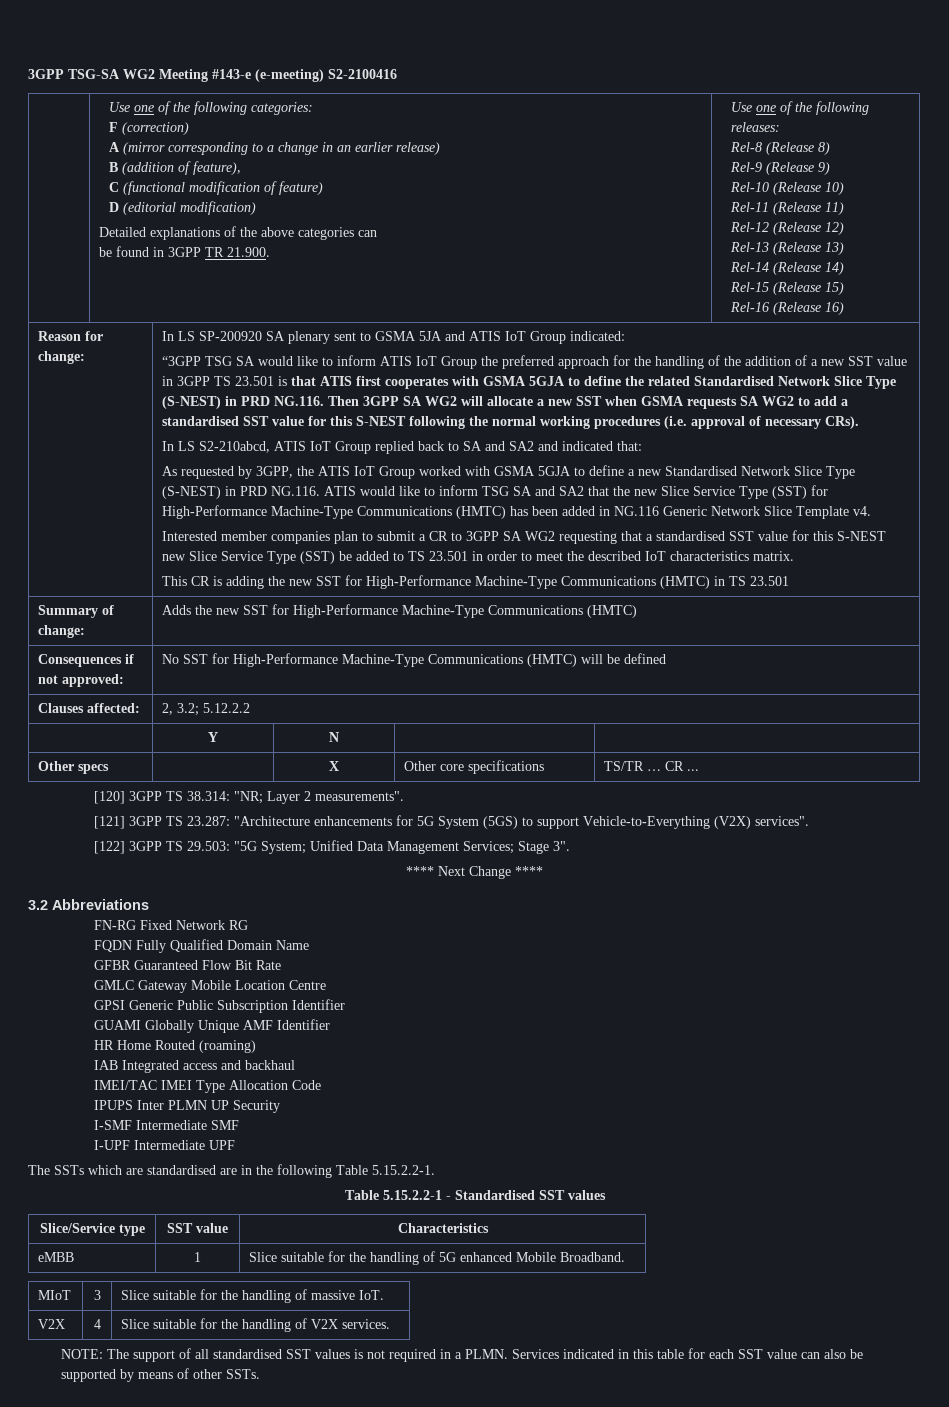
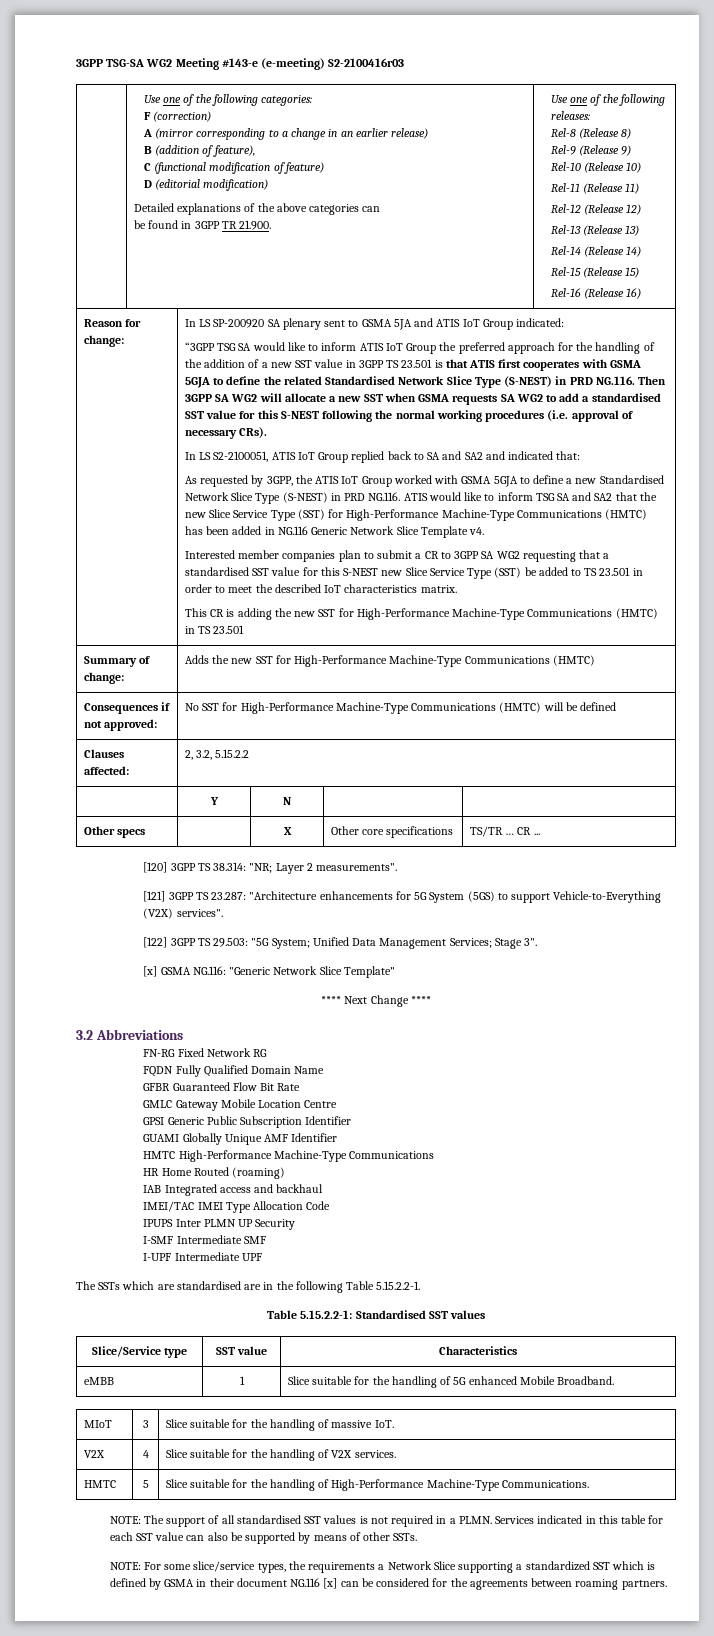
- 3GPP TSG-SA WG2 Meeting #143-e (e-meeting) S2-2100416
+ 3GPP TSG-SA WG2 Meeting #143-e (e-meeting) S2-2100416r03
- In LS S2-210abcd, ATIS IoT Group replied back to SA and SA2 and indicated that:
+ In LS S2-2100051, ATIS IoT Group replied back to SA and SA2 and indicated that:
- Clauses affected: | 2, 3.2; 5.12.2.2
+ Clauses affected: | 2, 3.2, 5.15.2.2
+ [x] GSMA NG.116: "Generic Network Slice Template"
+ HMTC High-Performance Machine-Type Communications
- Table 5.15.2.2-1 - Standardised SST values
+ Table 5.15.2.2-1: Standardised SST values
+ HMTC | 5 | Slice suitable for the handling of High-Performance Machine-Type Communications.
+ NOTE: For some slice/service types, the requirements a Network Slice supporting a standardized SST which is defined by GSMA in their document NG.116 [x] can be considered for the agreements between roaming partners.

